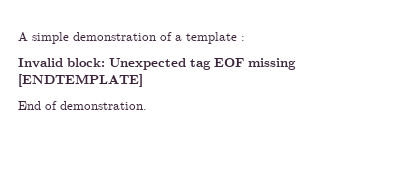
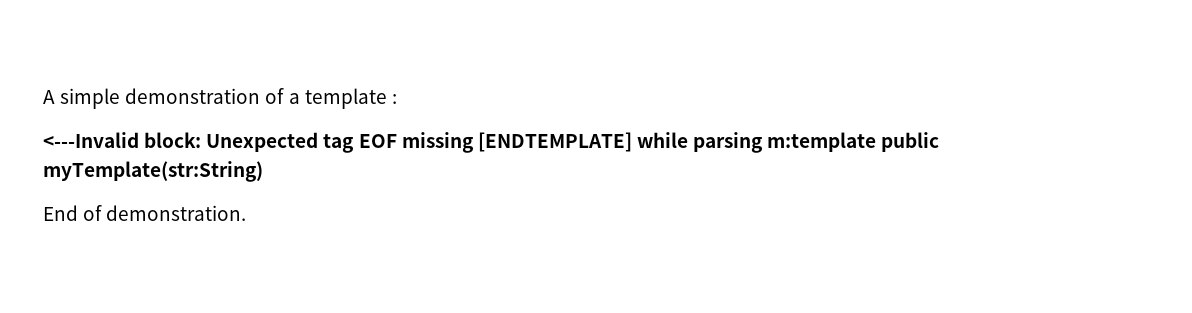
- Invalid block: Unexpected tag EOF missing [ENDTEMPLATE]
+ <---Invalid block: Unexpected tag EOF missing [ENDTEMPLATE] while parsing m:template public myTemplate(str:String)

